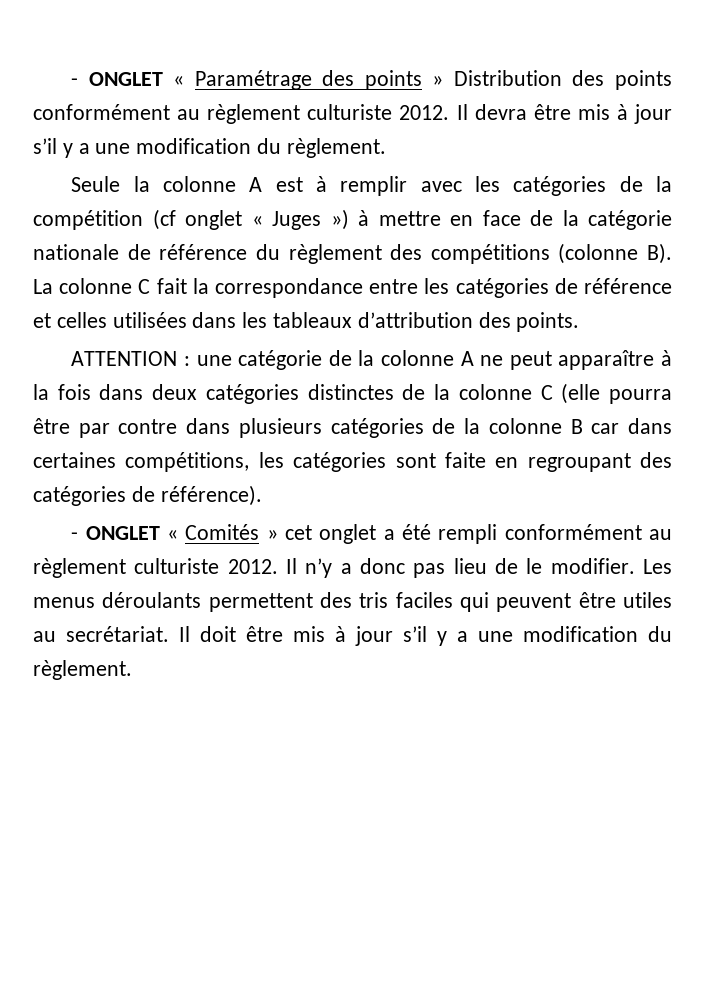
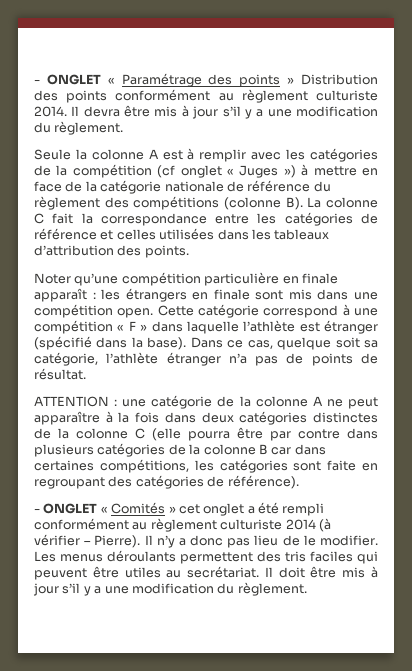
- - ONGLET « Paramétrage des points » Distribution des points conformément au règlement culturiste 2012.
+ - ONGLET « Paramétrage des points » Distribution des points conformément au règlement culturiste 2014.
+ Noter qu’une compétition particulière en finale apparaît : les étrangers en finale sont mis dans une compétition open. Cette catégorie correspond à une compétition « F » dans laquelle l’athlète est étranger (spécifié dans la base). Dans ce cas, quelque soit sa catégorie, l’athlète étranger n’a pas de points de résultat.
- - ONGLET « Comités » cet onglet a été rempli conformément au règlement culturiste 2012.
+ - ONGLET « Comités » cet onglet a été rempli conformément au règlement culturiste 2014 (à vérifier – Pierre).

